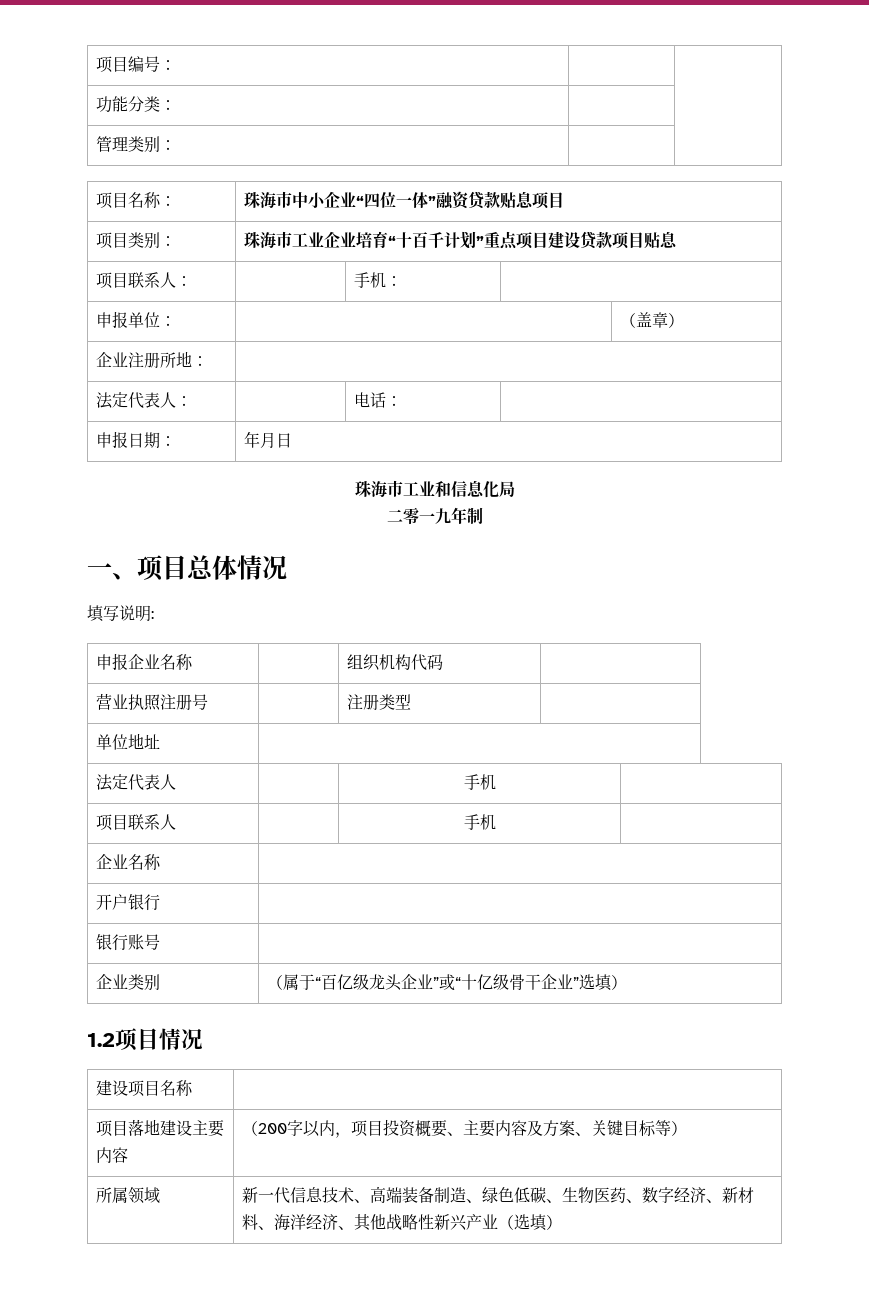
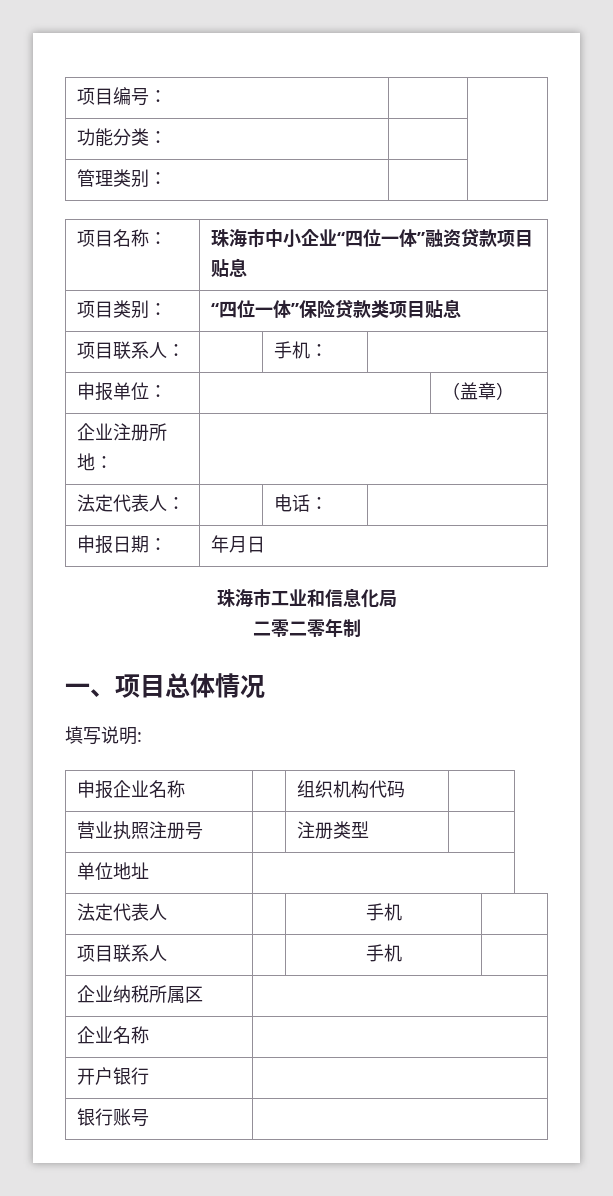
- 项目名称： | 珠海市中小企业“四位一体”融资贷款贴息项目
+ 项目名称： | 珠海市中小企业“四位一体”融资贷款项目贴息
- 项目类别： | 珠海市工业企业培育“十百千计划”重点项目建设贷款项目贴息
+ 项目类别： | “四位一体”保险贷款类项目贴息
- 二零一九年制
+ 二零二零年制
+ 企业纳税所属区 |
- 企业类别 | （属于“百亿级龙头企业”或“十亿级骨干企业”选填）
- 1.2项目情况
- 建设项目名称 |
- 项目落地建设主要内容 | （200字以内，项目投资概要、主要内容及方案、关键目标等）
- 所属领域 | 新一代信息技术、高端装备制造、绿色低碳、生物医药、数字经济、新材料、海洋经济、其他战略性新兴产业（选填）

